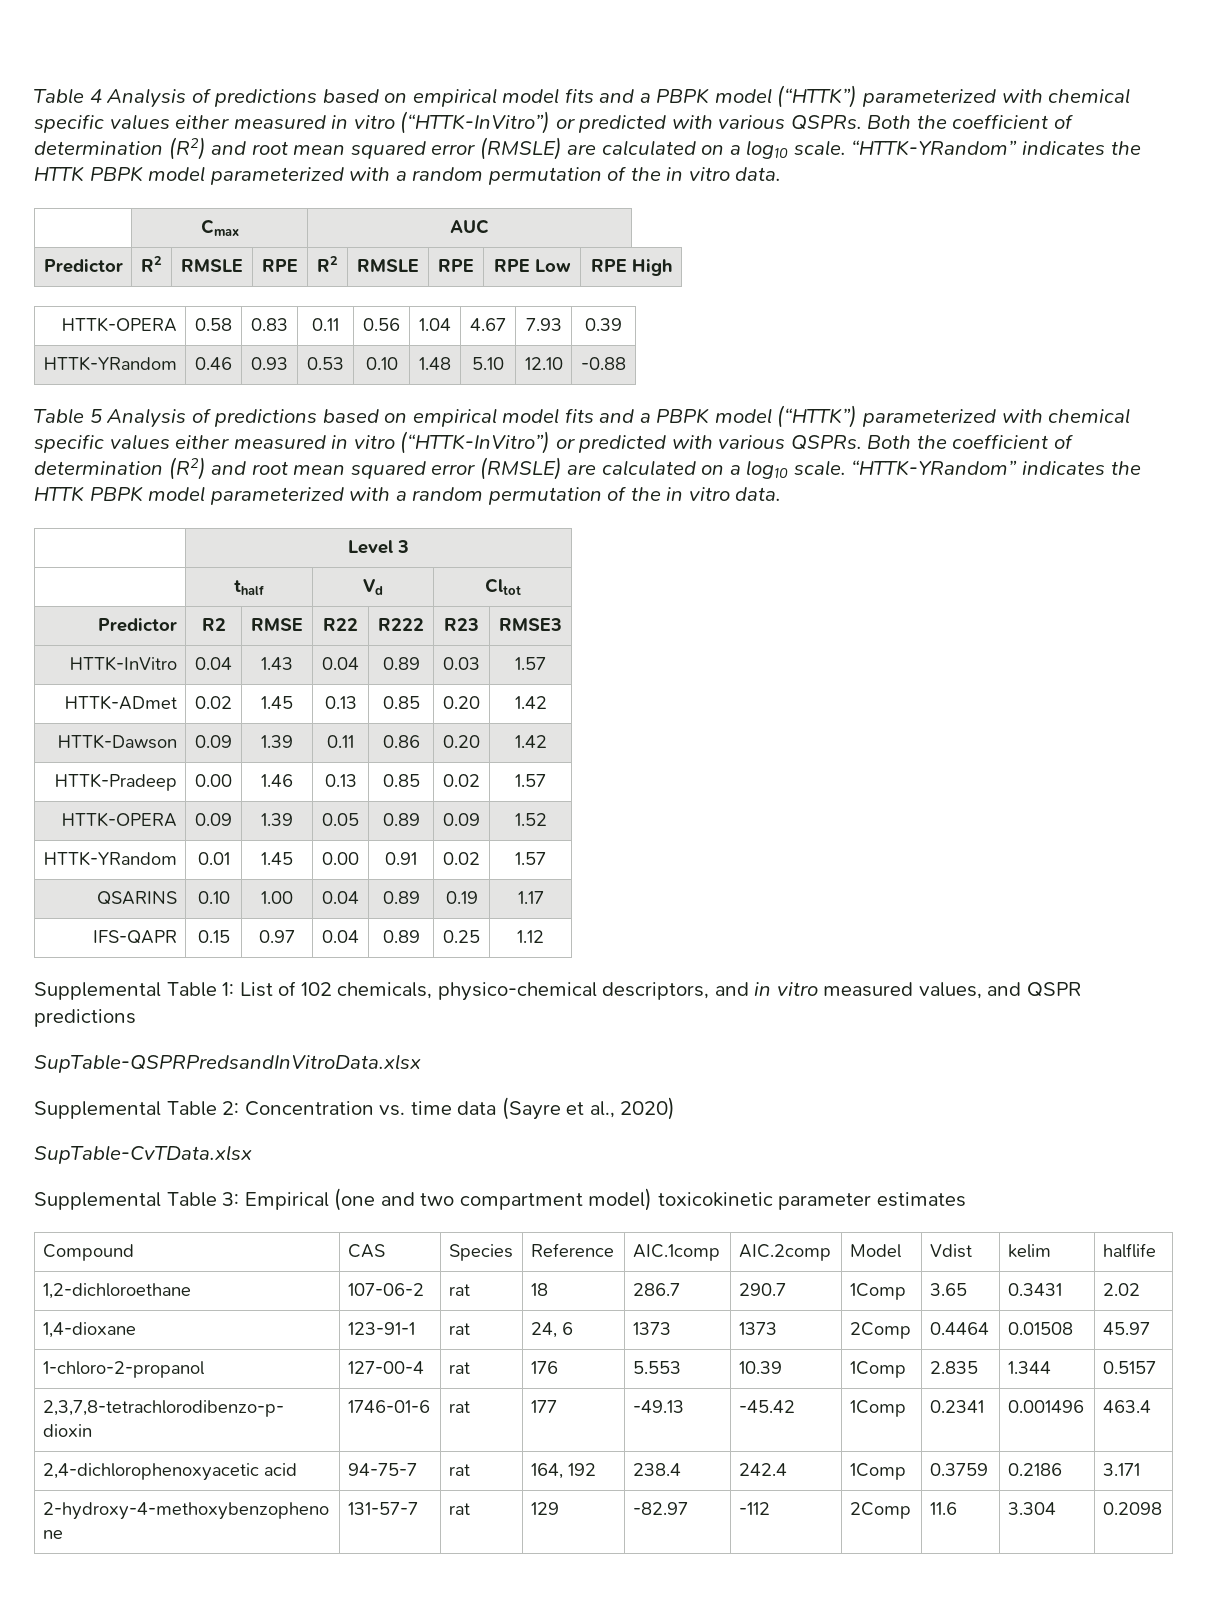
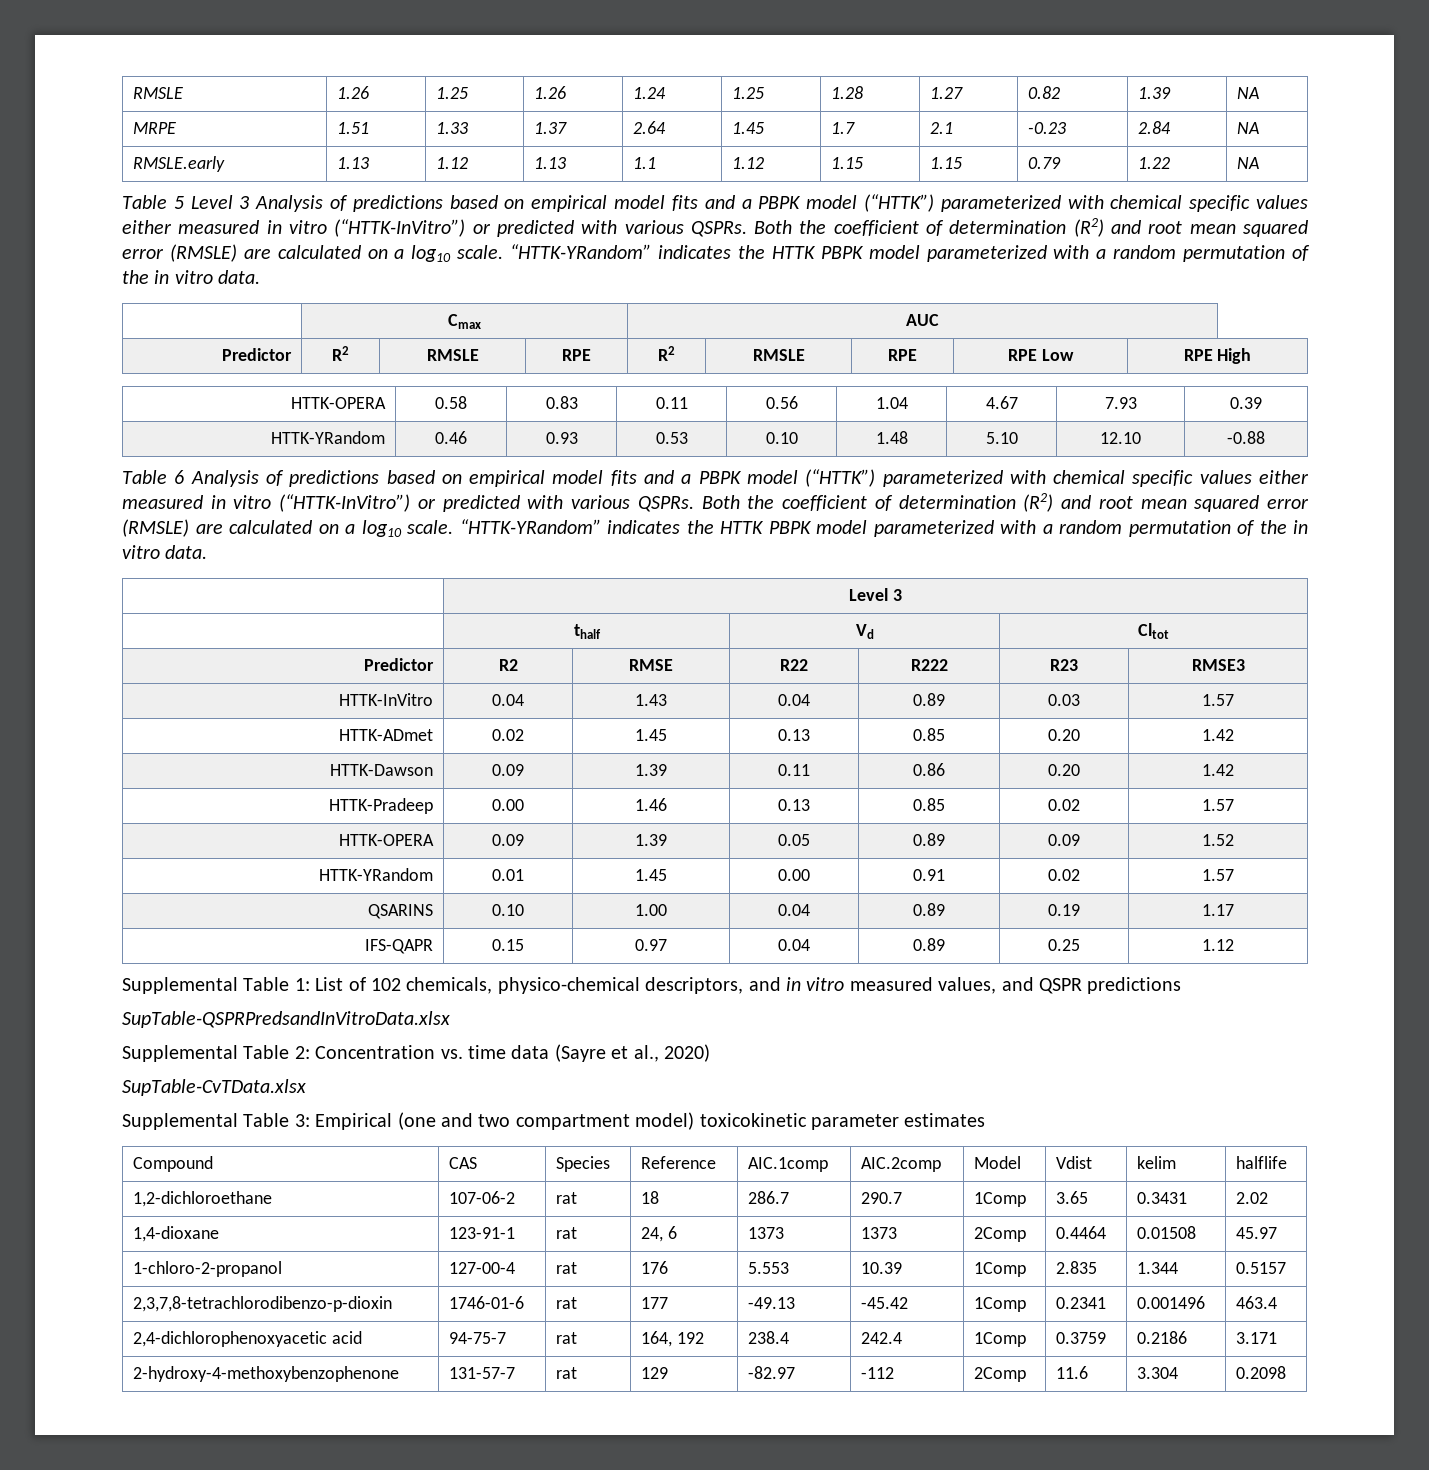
- Table 4 Analysis of predictions based on empirical model fits and a PBPK model (“HTTK”) parameterized with chemical specific values either measured in vitro (“HTTK-InVitro”) or predicted with various QSPRs.
+ RMSLE | 1.26 | 1.25 | 1.26 | 1.24 | 1.25 | 1.28 | 1.27 | 0.82 | 1.39 | NA
+ MRPE | 1.51 | 1.33 | 1.37 | 2.64 | 1.45 | 1.7 | 2.1 | -0.23 | 2.84 | NA
+ RMSLE.early | 1.13 | 1.12 | 1.13 | 1.1 | 1.12 | 1.15 | 1.15 | 0.79 | 1.22 | NA
+ Table 5 Level 3 Analysis of predictions based on empirical model fits and a PBPK model (“HTTK”) parameterized with chemical specific values either measured in vitro (“HTTK-InVitro”) or predicted with various QSPRs.
- Table 5 Analysis of predictions based on empirical model fits and a PBPK model (“HTTK”) parameterized with chemical specific values either measured in vitro (“HTTK-InVitro”) or predicted with various QSPRs.
+ Table 6 Analysis of predictions based on empirical model fits and a PBPK model (“HTTK”) parameterized with chemical specific values either measured in vitro (“HTTK-InVitro”) or predicted with various QSPRs.

